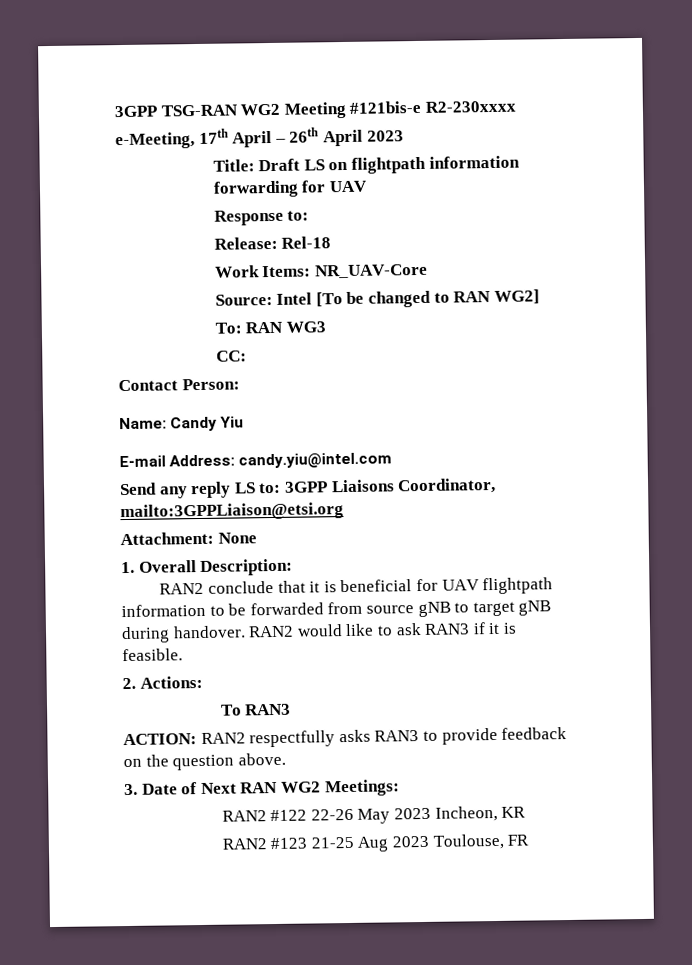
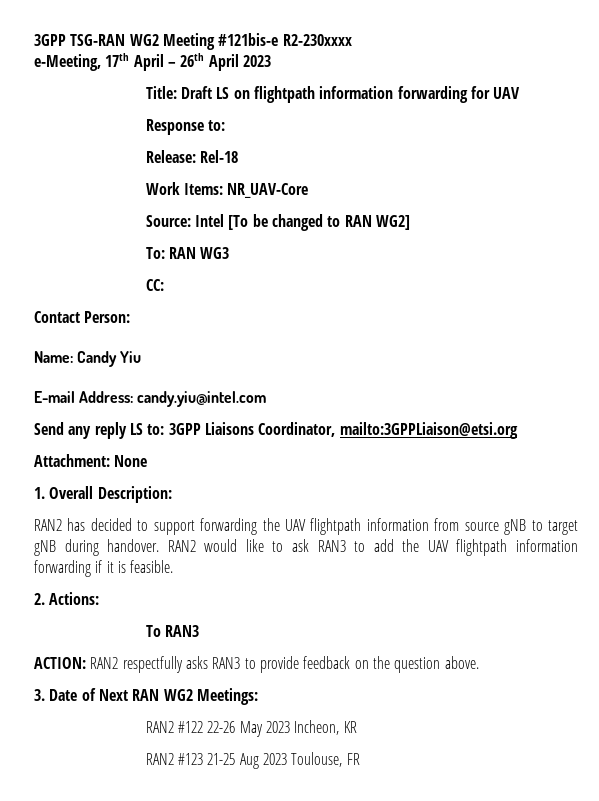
- RAN2 conclude that it is beneficial for UAV flightpath information to be forwarded from source gNB to target gNB during handover.
+ RAN2 has decided to support forwarding the UAV flightpath information from source gNB to target gNB during handover.
- RAN2 would like to ask RAN3 if it is feasible.
+ RAN2 would like to ask RAN3 to add the UAV flightpath information forwarding if it is feasible.

